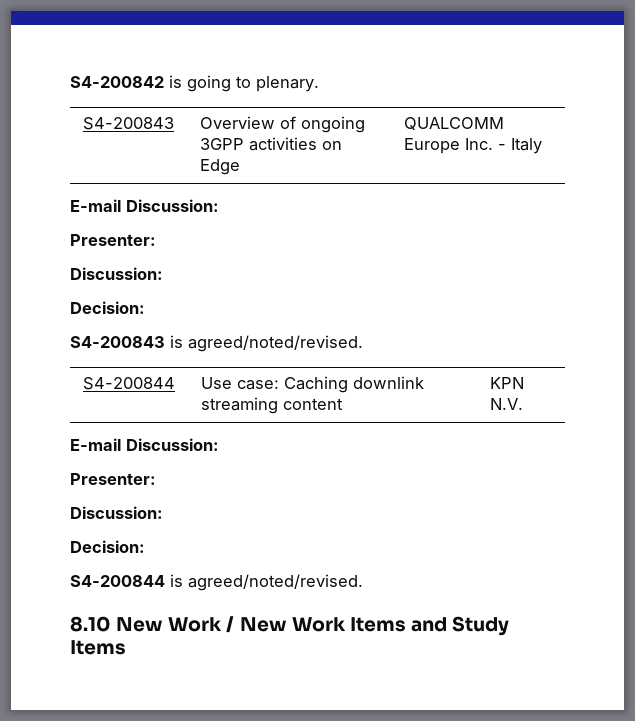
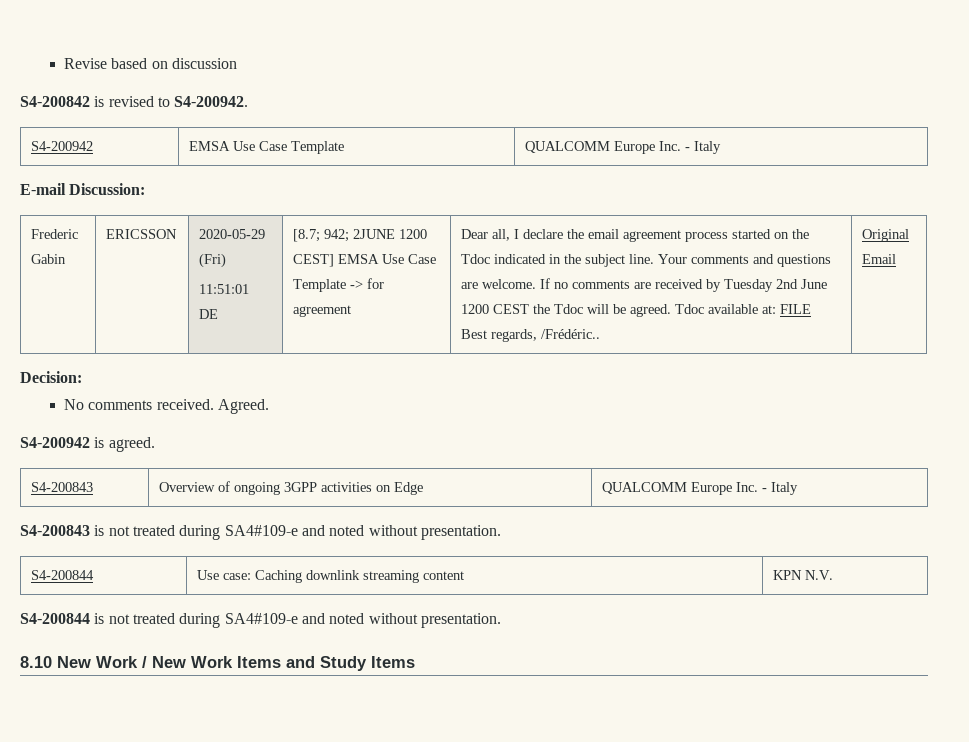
- S4-200842 is going to plenary.
+ Revise based on discussion
+ S4-200842 is revised to S4-200942.
+ S4-200942 | EMSA Use Case Template | QUALCOMM Europe Inc. - Italy
+ E-mail Discussion:
+ Frederic Gabin | ERICSSON | 2020-05-29 (Fri)
+ 11:51:01 DE | [8.7; 942; 2JUNE 1200 CEST] EMSA Use Case Template -> for agreement | Dear all, I declare the email agreement process started on the Tdoc indicated in the subject line. Your comments and questions are welcome. If no comments are received by Tuesday 2nd June 1200 CEST the Tdoc will be agreed. Tdoc available at: FILE Best regards, /Frédéric.. | Original Email
+ Decision:
+ No comments received. Agreed.
+ S4-200942 is agreed.
  S4-200843 | Overview of ongoing 3GPP activities on Edge | QUALCOMM Europe Inc. - Italy
- E-mail Discussion:
- Presenter:
- Discussion:
- Decision:
- S4-200843 is agreed/noted/revised.
+ S4-200843 is not treated during SA4#109-e and noted without presentation.
  S4-200844 | Use case: Caching downlink streaming content | KPN N.V.
- E-mail Discussion:
- Presenter:
- Discussion:
- Decision:
- S4-200844 is agreed/noted/revised.
+ S4-200844 is not treated during SA4#109-e and noted without presentation.

